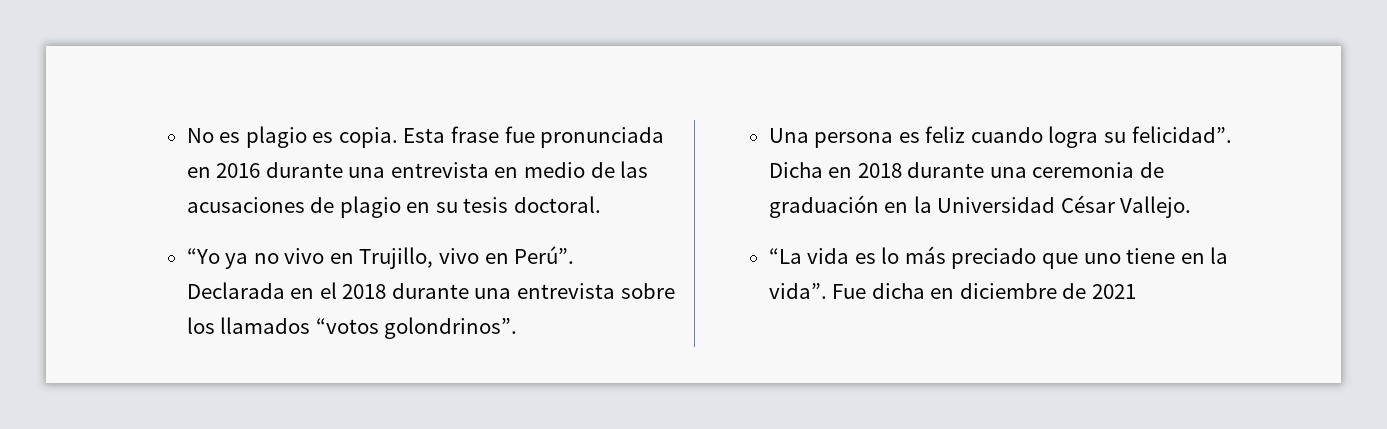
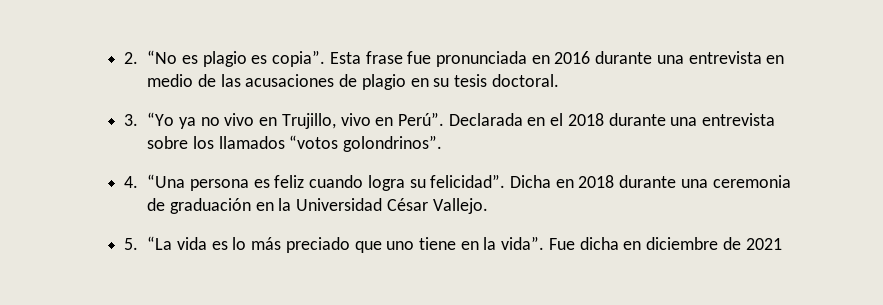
- No es plagio es copia.
+ 2. “No es plagio es copia”.
- “Yo ya no vivo en Trujillo, vivo en Perú”.
+ 3. “Yo ya no vivo en Trujillo, vivo en Perú”.
- Una persona es feliz cuando logra su felicidad”.
+ 4. “Una persona es feliz cuando logra su felicidad”.
- “La vida es lo más preciado que uno tiene en la vida”.
+ 5. “La vida es lo más preciado que uno tiene en la vida”.

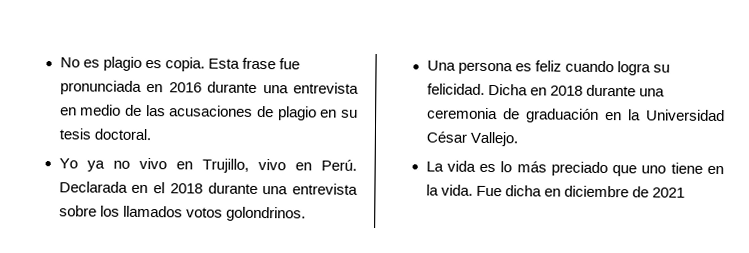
- 2. “No es plagio es copia”.
+ No es plagio es copia.
- 3. “Yo ya no vivo en Trujillo, vivo en Perú”.
+ Yo ya no vivo en Trujillo, vivo en Perú.
- Declarada en el 2018 durante una entrevista sobre los llamados “votos golondrinos”.
- 4. “Una persona es feliz cuando logra su felicidad”.
+ Declarada en el 2018 durante una entrevista sobre los llamados votos golondrinos.
+ Una persona es feliz cuando logra su felicidad.
- 5. “La vida es lo más preciado que uno tiene en la vida”.
+ La vida es lo más preciado que uno tiene en la vida.

